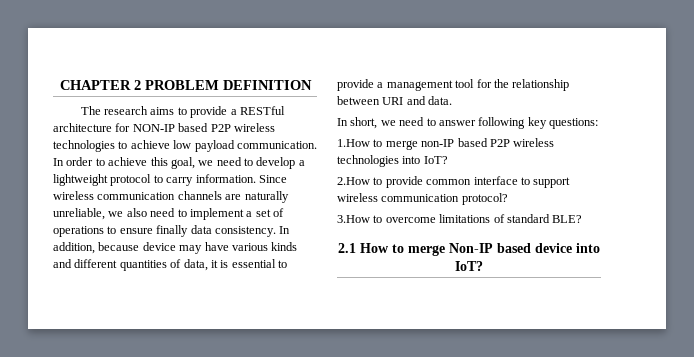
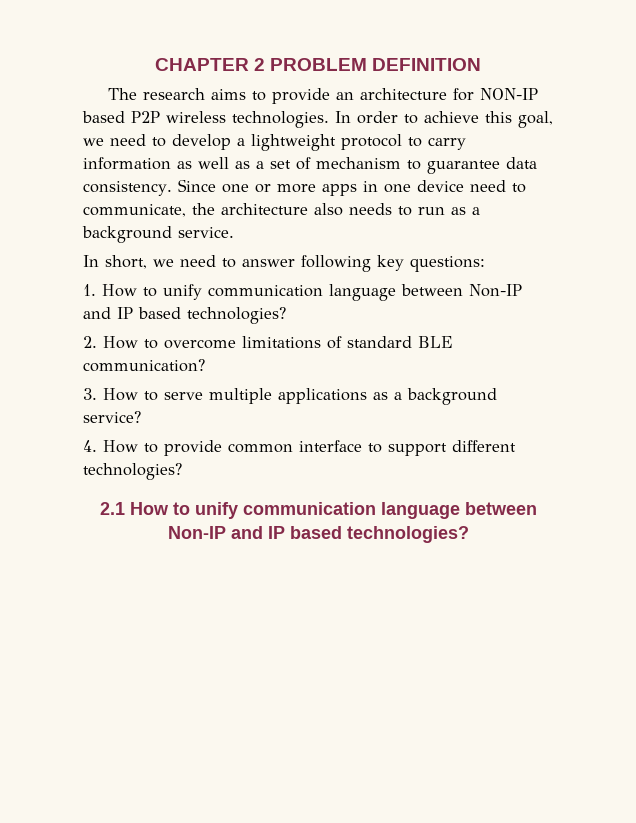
- The research aims to provide a RESTful architecture for NON-IP based P2P wireless technologies to achieve low payload communication.
+ The research aims to provide an architecture for NON-IP based P2P wireless technologies.
- In order to achieve this goal, we need to develop a lightweight protocol to carry information. Since wireless communication channels are naturally unreliable, we also need to implement a set of operations to ensure finally data consistency. In addition, because device may have various kinds and different quantities of data, it is essential to provide a management tool for the relationship between URI and data.
+ In order to achieve this goal, we need to develop a lightweight protocol to carry information as well as a set of mechanism to guarantee data consistency. Since one or more apps in one device need to communicate, the architecture also needs to run as a background service.
- 1.How to merge non-IP based P2P wireless technologies into IoT?
- 2.How to provide common interface to support wireless communication protocol?
- 3.How to overcome limitations of standard BLE?
- 2.1 How to merge Non-IP based device into IoT?
+ 1. How to unify communication language between Non-IP and IP based technologies?
+ 2. How to overcome limitations of standard BLE communication?
+ 3. How to serve multiple applications as a background service?
+ 4. How to provide common interface to support different technologies?
+ 2.1 How to unify communication language between Non-IP and IP based technologies?

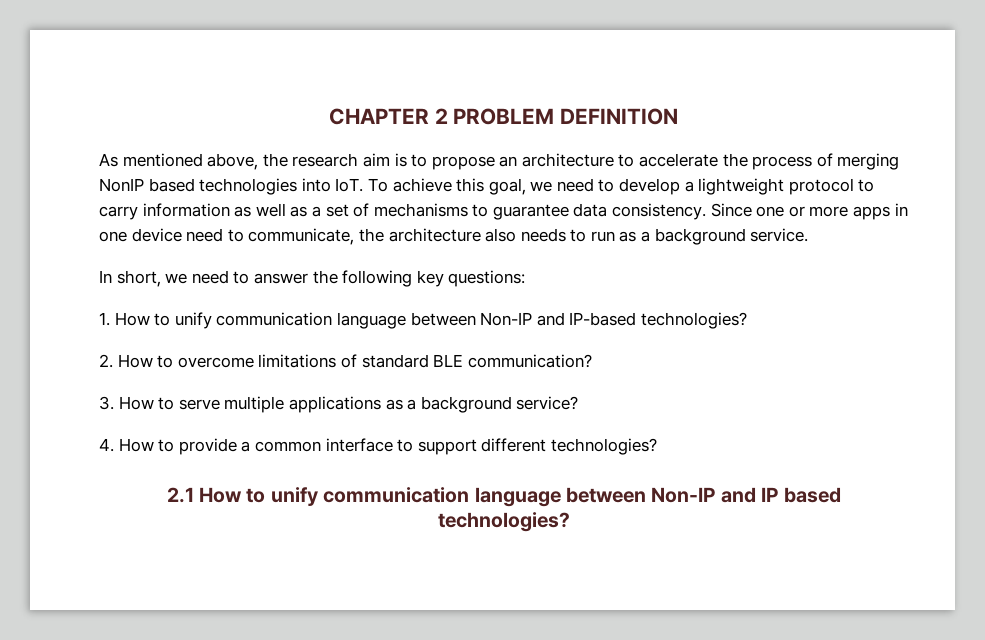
- The research aims to provide an architecture for NON-IP based P2P wireless technologies. In order to achieve this goal, we need to develop a lightweight protocol to carry information as well as a set of mechanism to guarantee data consistency.
+ As mentioned above, the research aim is to propose an architecture to accelerate the process of merging NonIP based technologies into IoT. To achieve this goal, we need to develop a lightweight protocol to carry information as well as a set of mechanisms to guarantee data consistency.
- In short, we need to answer following key questions:
+ In short, we need to answer the following key questions:
- 1. How to unify communication language between Non-IP and IP based technologies?
+ 1. How to unify communication language between Non-IP and IP-based technologies?
- 4. How to provide common interface to support different technologies?
+ 4. How to provide a common interface to support different technologies?

